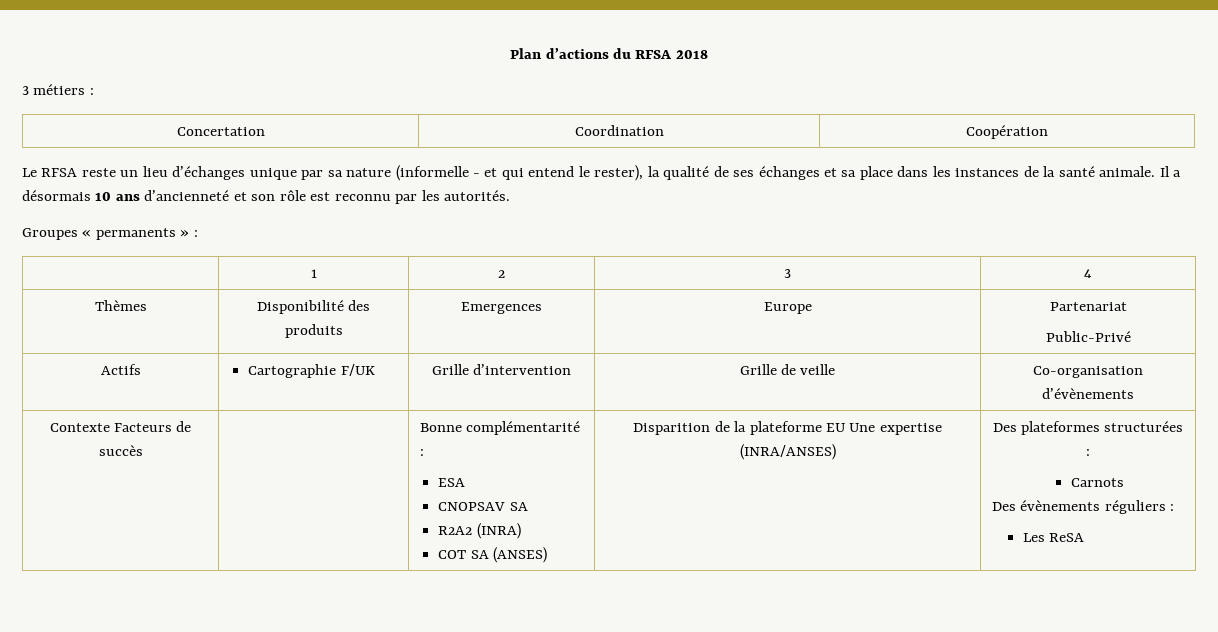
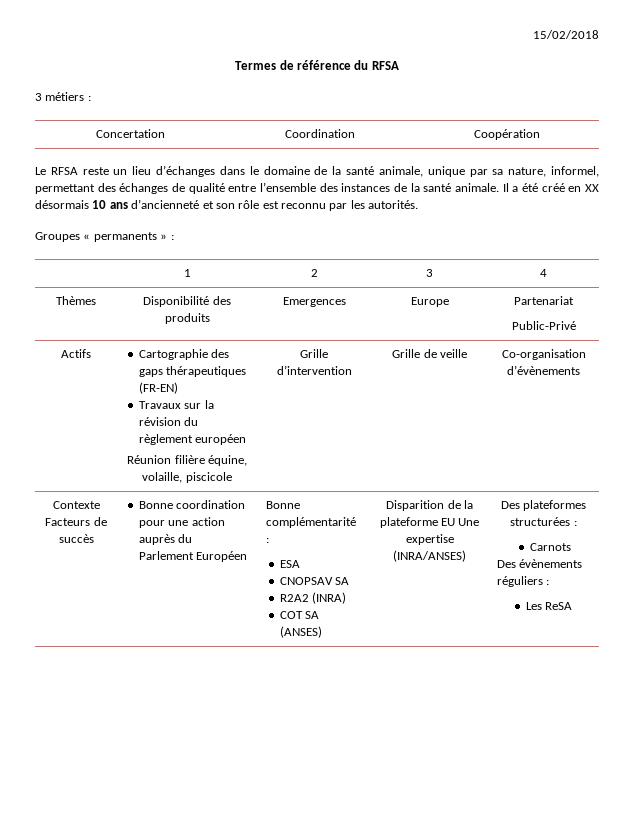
- Plan d’actions du RFSA 2018
+ 15/02/2018
+ Termes de référence du RFSA
- Le RFSA reste un lieu d’échanges unique par sa nature (informelle - et qui entend le rester), la qualité de ses échanges et sa place dans les instances de la santé animale.
+ Le RFSA reste un lieu d’échanges dans le domaine de la santé animale, unique par sa nature, informel, permettant des échanges de qualité entre l’ensemble des instances de la santé animale.
- Il a désormais 10 ans d’ancienneté et son rôle est reconnu par les autorités.
+ Il a été créé en XX désormais 10 ans d’ancienneté et son rôle est reconnu par les autorités.
- Actifs | Cartographie F/UK | Grille d’intervention | Grille de veille | Co-organisation d’évènements
+ Actifs | Cartographie des gaps thérapeutiques (FR-EN)
+ Travaux sur la révision du règlement européen
+ Réunion filière équine, volaille, piscicole | Grille d’intervention | Grille de veille | Co-organisation d’évènements
+ Bonne coordination pour une action auprès du Parlement Européen

